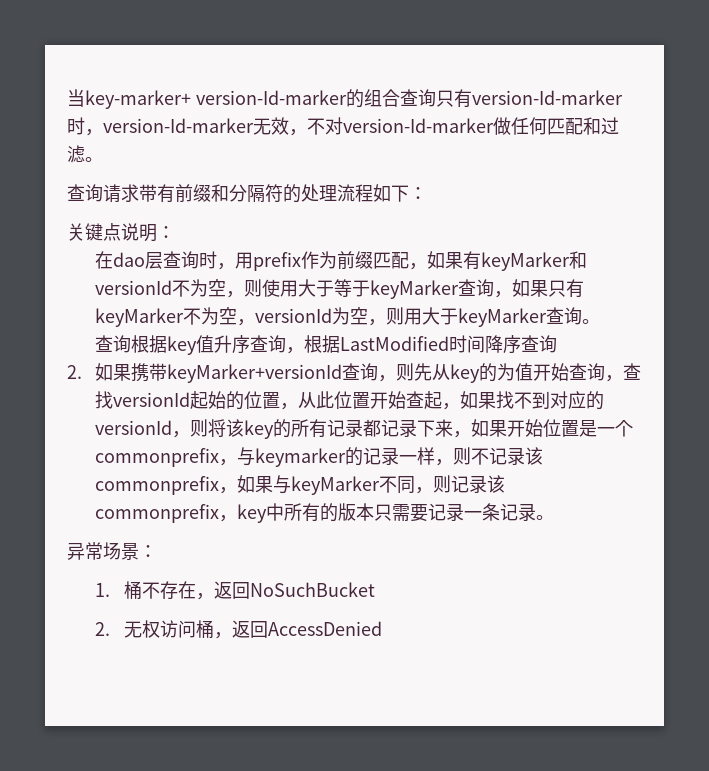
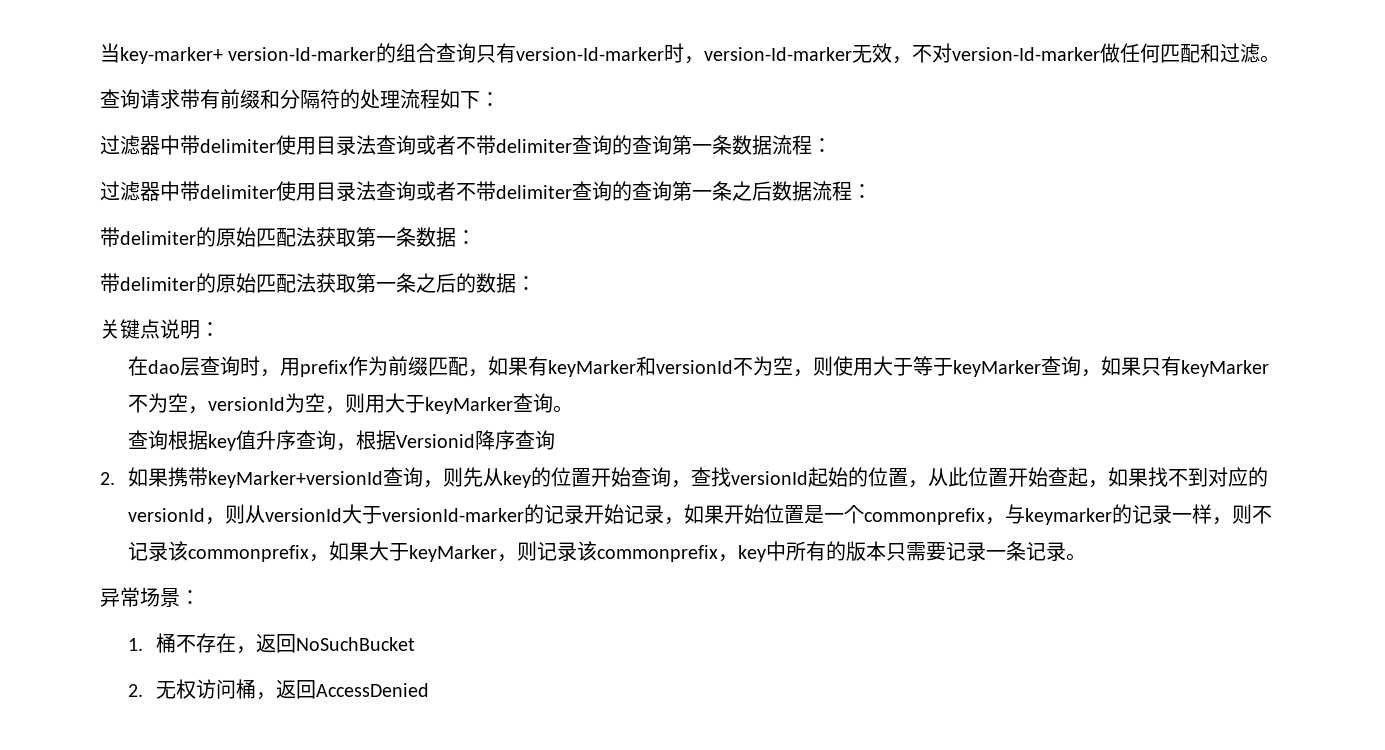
+ 过滤器中带delimiter使用目录法查询或者不带delimiter查询的查询第一条数据流程：
+ 过滤器中带delimiter使用目录法查询或者不带delimiter查询的查询第一条之后数据流程：
+ 带delimiter的原始匹配法获取第一条数据：
+ 带delimiter的原始匹配法获取第一条之后的数据：
- 查询根据key值升序查询，根据LastModified时间降序查询
+ 查询根据key值升序查询，根据Versionid降序查询
- 2.如果携带keyMarker+versionId查询，则先从key的为值开始查询，查找versionId起始的位置，从此位置开始查起，如果找不到对应的versionId，则将该key的所有记录都记录下来，如果开始位置是一个commonprefix，与keymarker的记录一样，则不记录该commonprefix，如果与keyMarker不同，则记录该commonprefix，key中所有的版本只需要记录一条记录。
+ 2.如果携带keyMarker+versionId查询，则先从key的位置开始查询，查找versionId起始的位置，从此位置开始查起，如果找不到对应的versionId，则从versionId大于versionId-marker的记录开始记录，如果开始位置是一个commonprefix，与keymarker的记录一样，则不记录该commonprefix，如果大于keyMarker，则记录该commonprefix，key中所有的版本只需要记录一条记录。

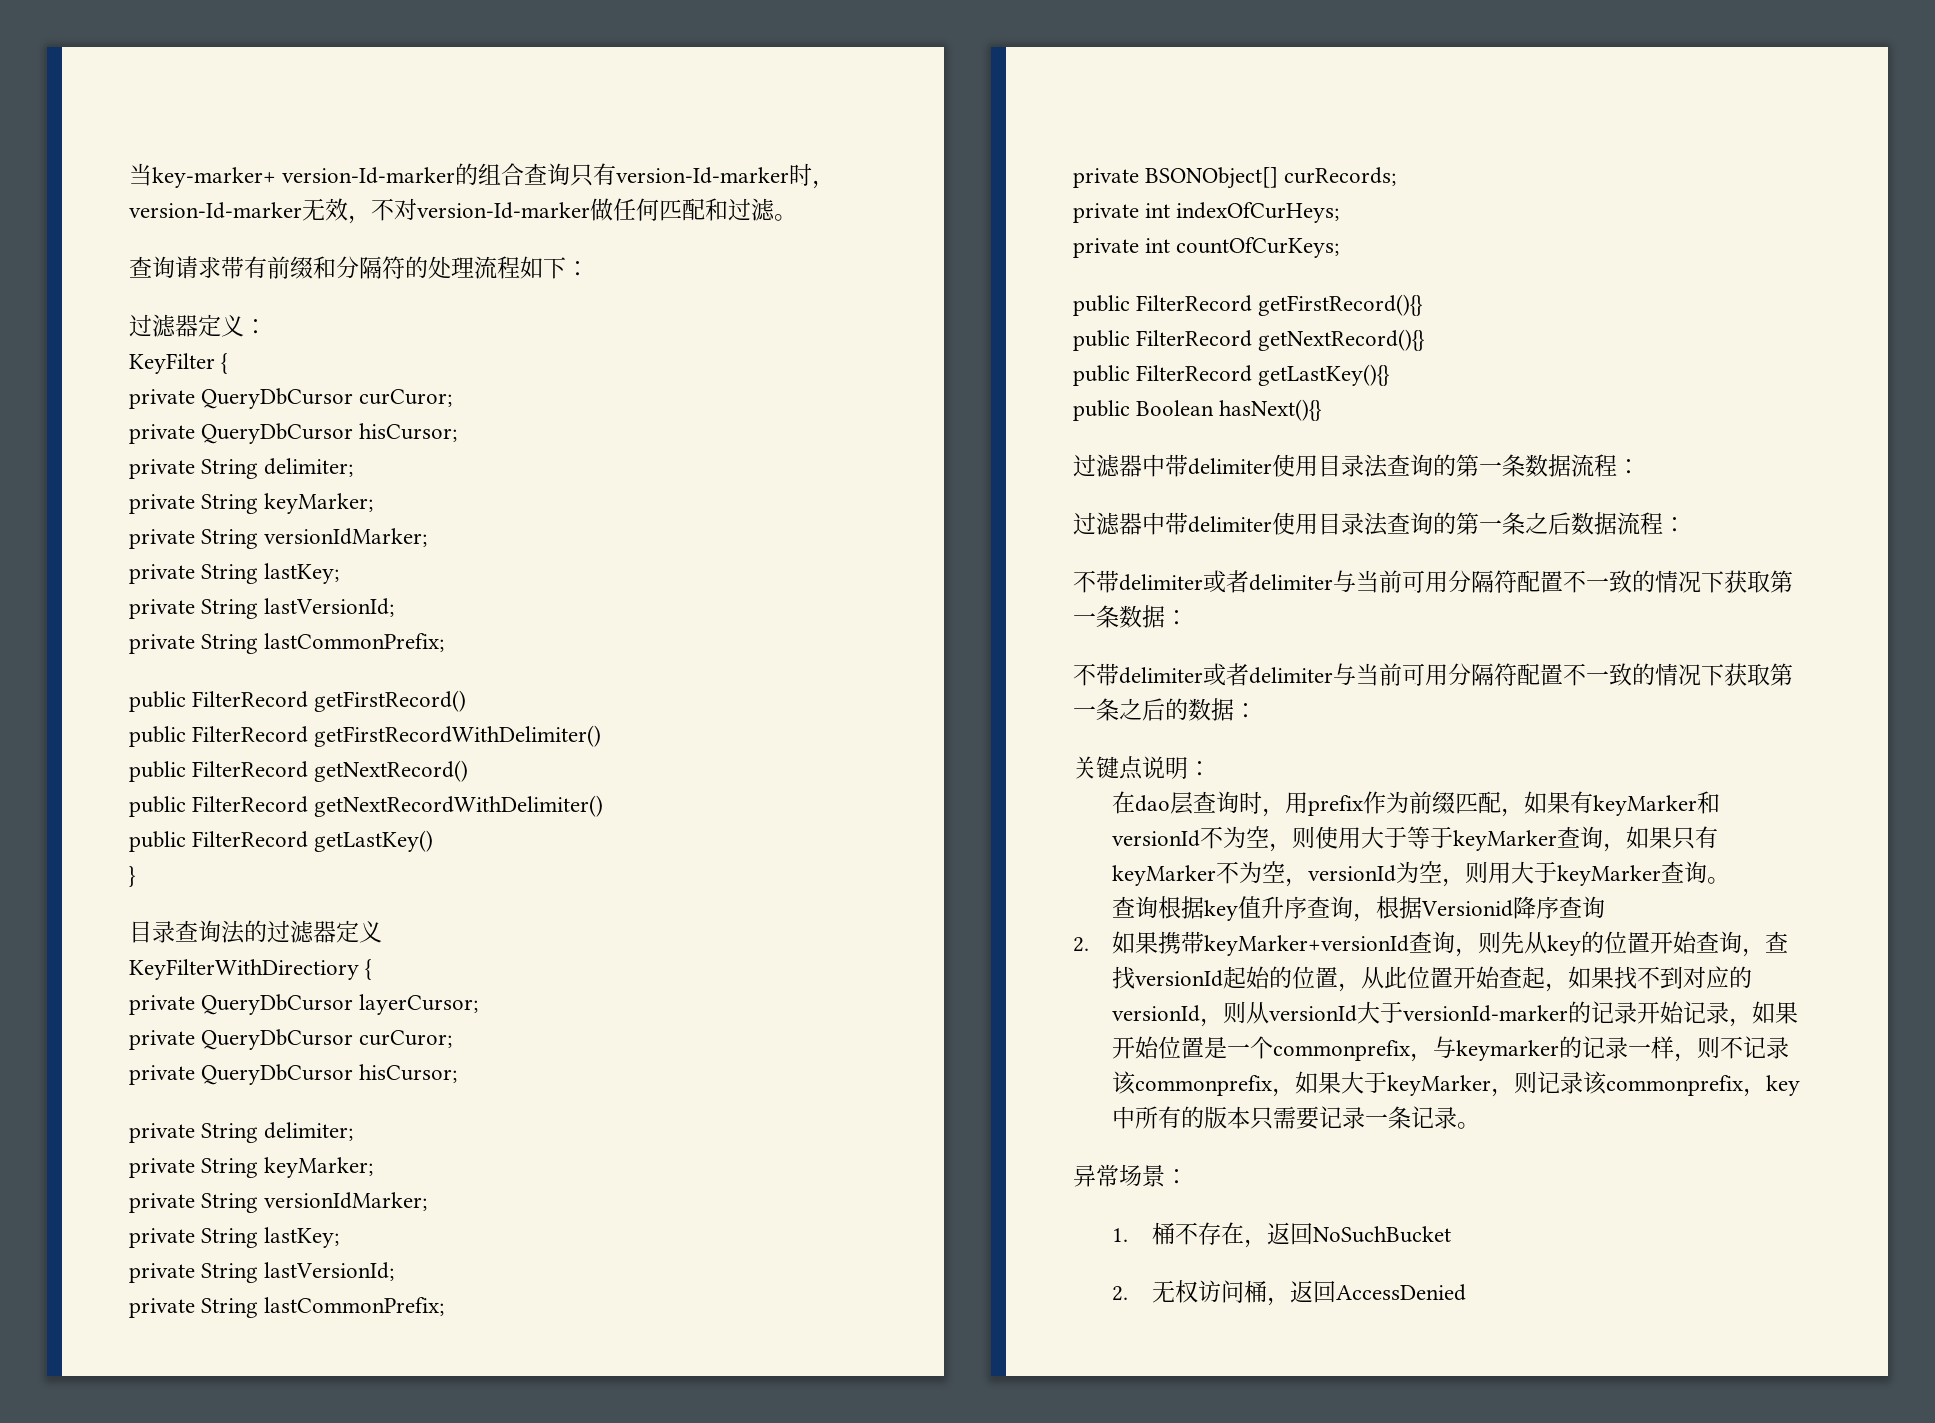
- 过滤器中带delimiter使用目录法查询或者不带delimiter查询的查询第一条数据流程：
+ 过滤器定义：
+ KeyFilter {
+ private QueryDbCursor curCuror;
+ private QueryDbCursor hisCursor;
+ private String delimiter;
+ private String keyMarker;
+ private String versionIdMarker;
+ private String lastKey;
+ private String lastVersionId;
+ private String lastCommonPrefix;
+ public FilterRecord getFirstRecord()
+ public FilterRecord getFirstRecordWithDelimiter()
+ public FilterRecord getNextRecord()
+ public FilterRecord getNextRecordWithDelimiter()
+ public FilterRecord getLastKey()
+ }
+ 目录查询法的过滤器定义
+ KeyFilterWithDirectiory {
+ private QueryDbCursor layerCursor;
+ private QueryDbCursor curCuror;
+ private QueryDbCursor hisCursor;
+ private String delimiter;
+ private String keyMarker;
+ private String versionIdMarker;
+ private String lastKey;
+ private String lastVersionId;
+ private String lastCommonPrefix;
+ private BSONObject[] curRecords;
+ private int indexOfCurHeys;
+ private int countOfCurKeys;
+ public FilterRecord getFirstRecord(){}
+ public FilterRecord getNextRecord(){}
+ public FilterRecord getLastKey(){}
+ public Boolean hasNext(){}
+ 过滤器中带delimiter使用目录法查询的第一条数据流程：
- 过滤器中带delimiter使用目录法查询或者不带delimiter查询的查询第一条之后数据流程：
+ 过滤器中带delimiter使用目录法查询的第一条之后数据流程：
- 带delimiter的原始匹配法获取第一条数据：
- 带delimiter的原始匹配法获取第一条之后的数据：
+ 不带delimiter或者delimiter与当前可用分隔符配置不一致的情况下获取第一条数据：
+ 不带delimiter或者delimiter与当前可用分隔符配置不一致的情况下获取第一条之后的数据：

